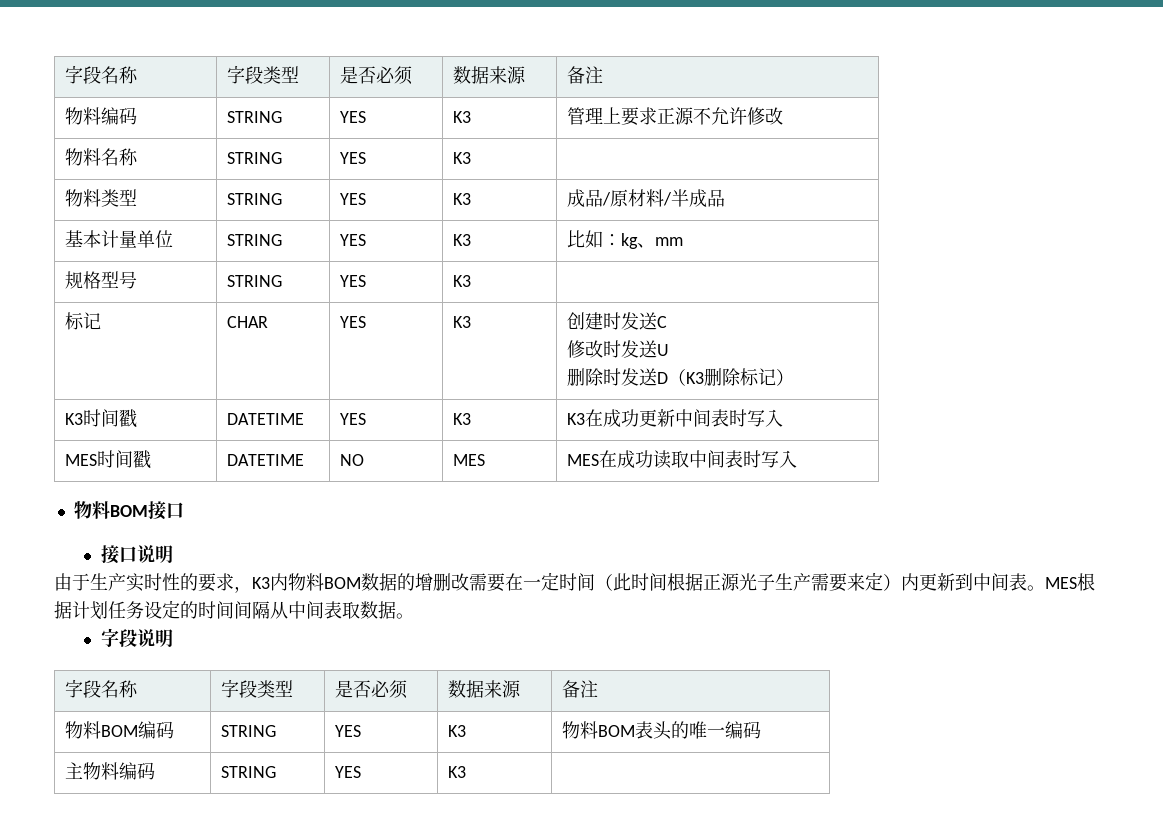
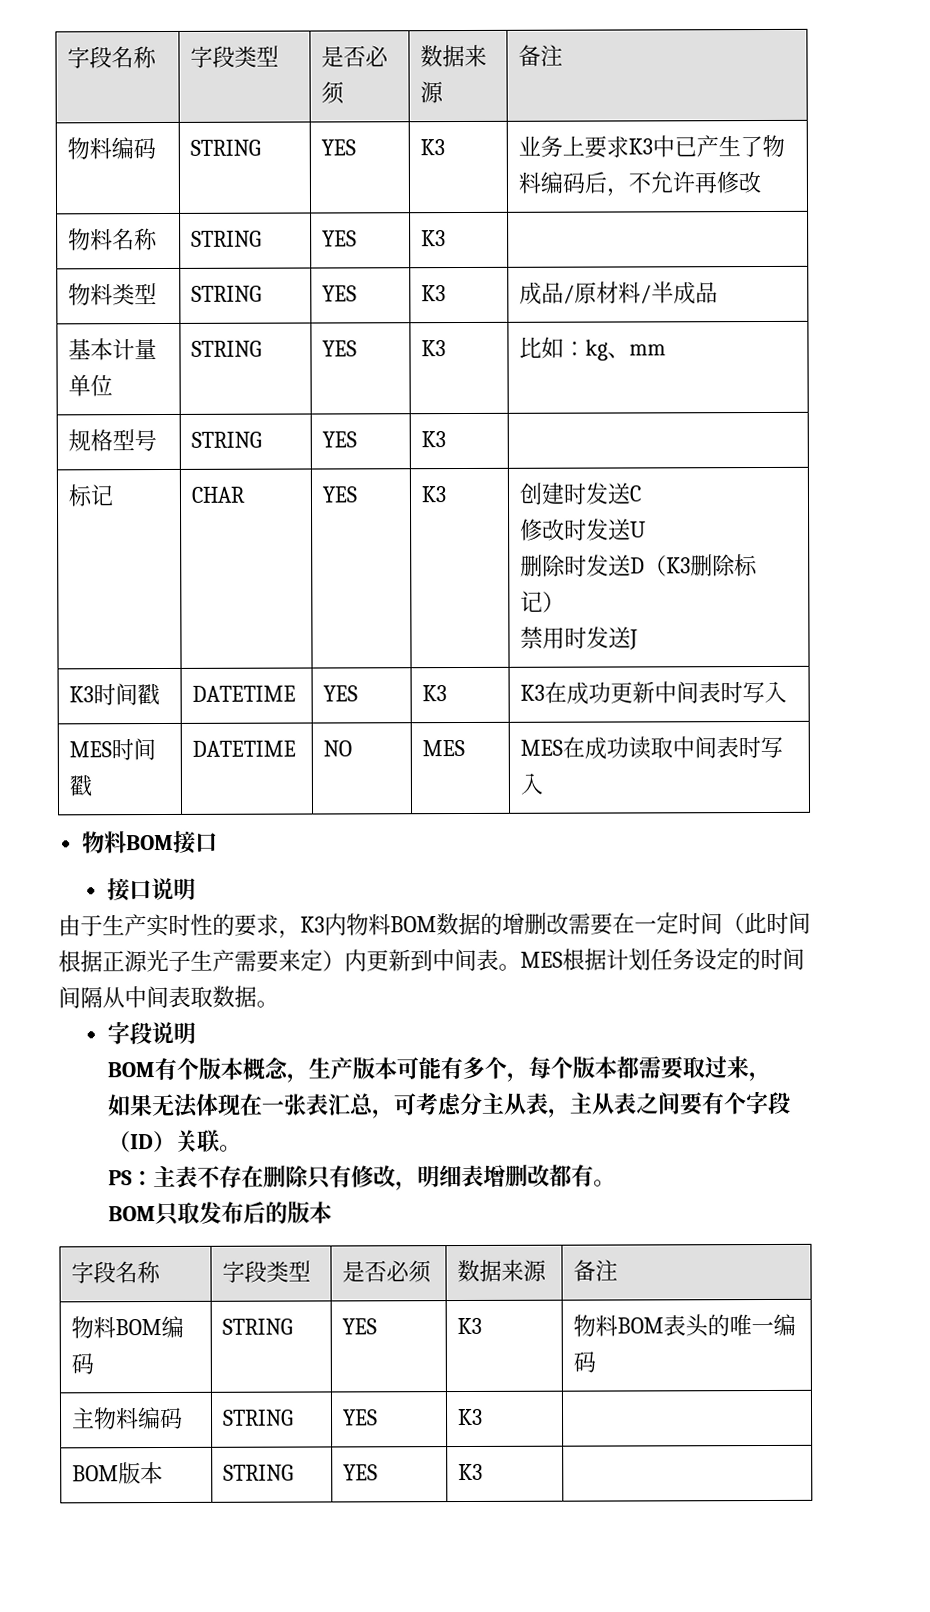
- 物料编码 | STRING | YES | K3 | 管理上要求正源不允许修改
+ 物料编码 | STRING | YES | K3 | 业务上要求K3中已产生了物料编码后，不允许再修改
  标记 | CHAR | YES | K3 | 创建时发送C
  修改时发送U
  删除时发送D（K3删除标记）
+ 禁用时发送J
+ BOM有个版本概念，生产版本可能有多个，每个版本都需要取过来，
+ 如果无法体现在一张表汇总，可考虑分主从表，主从表之间要有个字段（ID）关联。
+ PS：主表不存在删除只有修改，明细表增删改都有。
+ BOM只取发布后的版本
+ BOM版本 | STRING | YES | K3 |

